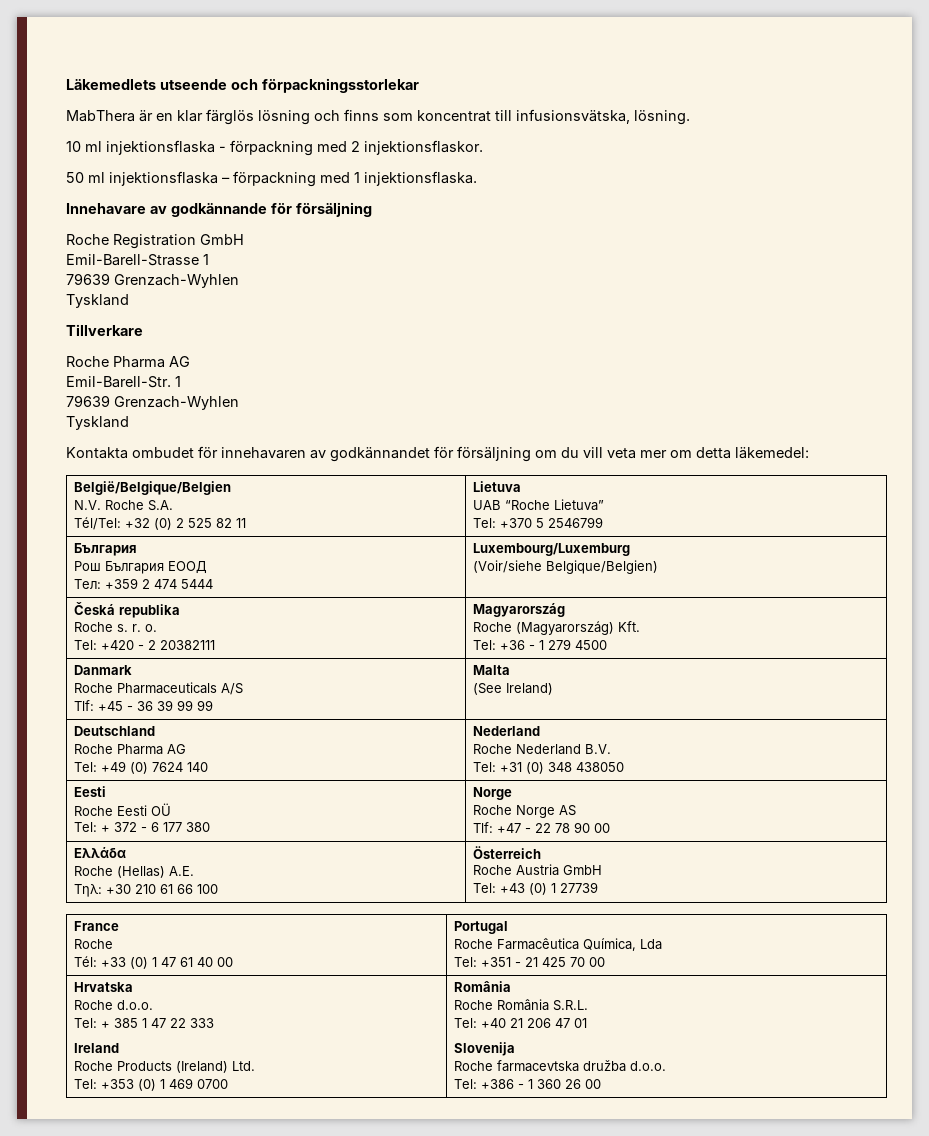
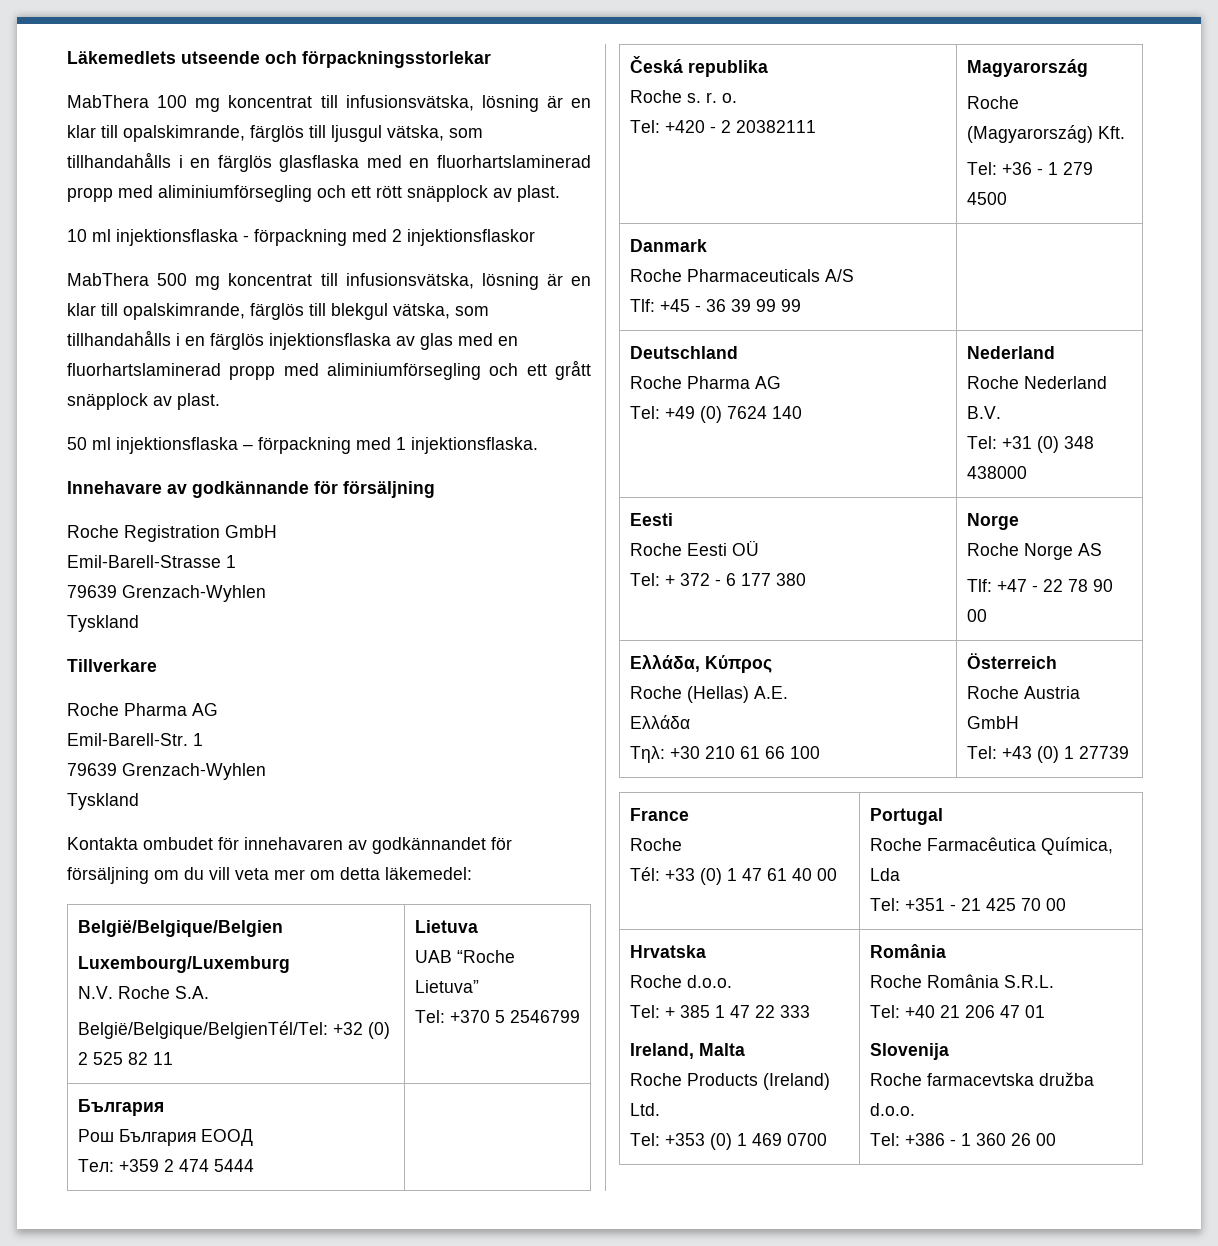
- MabThera är en klar färglös lösning och finns som koncentrat till infusionsvätska, lösning.
+ MabThera 100 mg koncentrat till infusionsvätska, lösning är en klar till opalskimrande, färglös till ljusgul vätska, som tillhandahålls i en färglös glasflaska med en fluorhartslaminerad propp med aliminiumförsegling och ett rött snäpplock av plast.
- 10 ml injektionsflaska - förpackning med 2 injektionsflaskor.
+ 10 ml injektionsflaska - förpackning med 2 injektionsflaskor
+ MabThera 500 mg koncentrat till infusionsvätska, lösning är en klar till opalskimrande, färglös till blekgul vätska, som tillhandahålls i en färglös injektionsflaska av glas med en fluorhartslaminerad propp med aliminiumförsegling och ett grått snäpplock av plast.
  België/Belgique/Belgien
+ Luxembourg/Luxemburg
  N.V. Roche S.A.
- Tél/Tel: +32 (0) 2 525 82 11 | Lietuva
+ België/Belgique/BelgienTél/Tel: +32 (0) 2 525 82 11 | Lietuva
  UAB “Roche Lietuva”
  Tel: +370 5 2546799
  България
  Рош България ЕООД
- Тел: +359 2 474 5444 | Luxembourg/Luxemburg
- (Voir/siehe Belgique/Belgien)
+ Тел: +359 2 474 5444 |
  Danmark
  Roche Pharmaceuticals A/S
- Tlf: +45 - 36 39 99 99 | Malta
- (See Ireland)
+ Tlf: +45 - 36 39 99 99 |
  Deutschland
  Roche Pharma AG
  Tel: +49 (0) 7624 140 | Nederland
  Roche Nederland B.V.
- Tel: +31 (0) 348 438050
+ Tel: +31 (0) 348 438000
+ Ελλάδα, Kύπρος
+ Roche (Hellas) A.E.
  Ελλάδα
- Roche (Hellas) A.E.
- Ireland
+ Ireland, Malta

